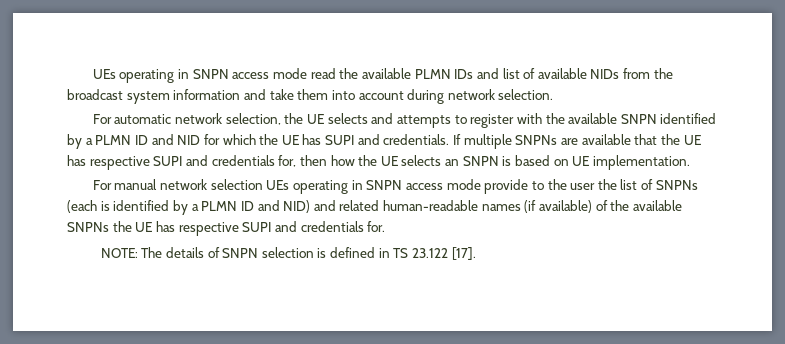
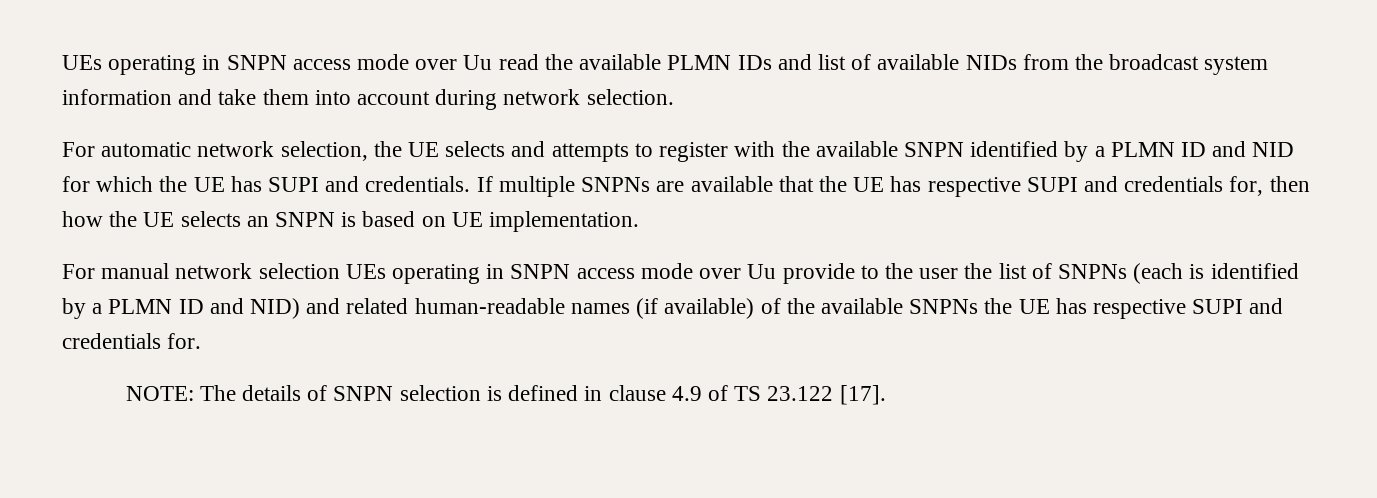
- UEs operating in SNPN access mode read the available PLMN IDs and list of available NIDs from the broadcast system information and take them into account during network selection.
+ UEs operating in SNPN access mode over Uu read the available PLMN IDs and list of available NIDs from the broadcast system information and take them into account during network selection.
- For manual network selection UEs operating in SNPN access mode provide to the user the list of SNPNs (each is identified by a PLMN ID and NID) and related human-readable names (if available) of the available SNPNs the UE has respective SUPI and credentials for.
+ For manual network selection UEs operating in SNPN access mode over Uu provide to the user the list of SNPNs (each is identified by a PLMN ID and NID) and related human-readable names (if available) of the available SNPNs the UE has respective SUPI and credentials for.
- NOTE: The details of SNPN selection is defined in TS 23.122 [17].
+ NOTE: The details of SNPN selection is defined in clause 4.9 of TS 23.122 [17].

